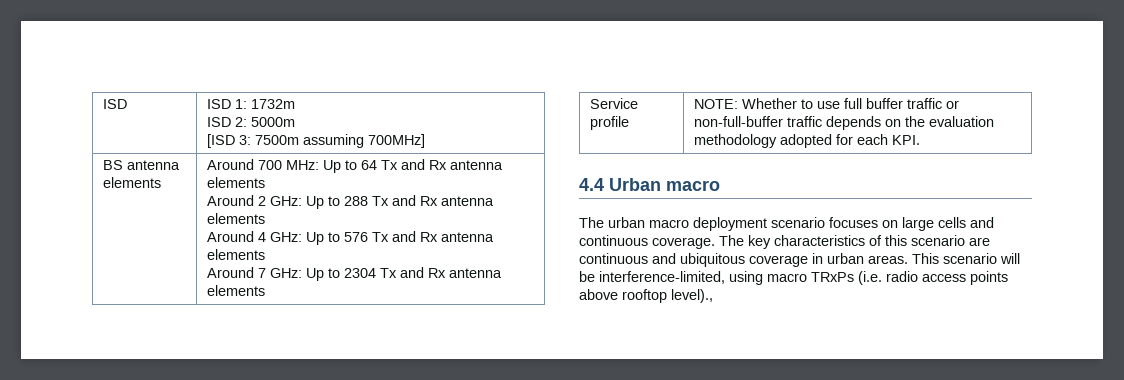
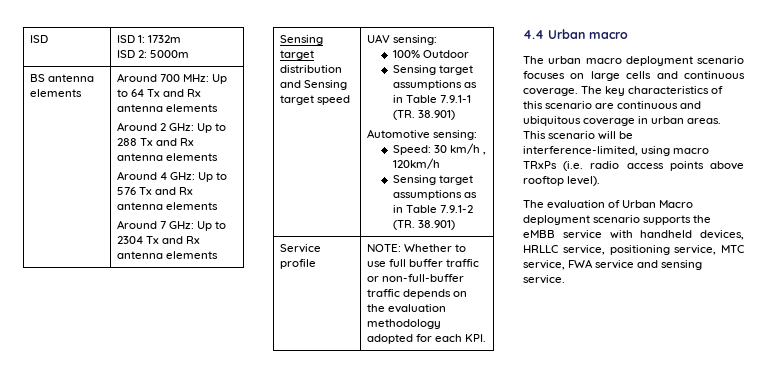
  ISD | ISD 1: 1732m
  ISD 2: 5000m
- [ISD 3: 7500m assuming 700MHz]
+ Sensing target distribution and Sensing target speed | UAV sensing:
+ 100% Outdoor
+ Sensing target assumptions as in Table 7.9.1-1 (TR. 38.901)
+ Automotive sensing:
+ Speed: 30 km/h , 120km/h
+ Sensing target assumptions as in Table 7.9.1-2 (TR. 38.901)
- This scenario will be interference-limited, using macro TRxPs (i.e. radio access points above rooftop level).,
+ This scenario will be interference-limited, using macro TRxPs (i.e. radio access points above rooftop level).
+ The evaluation of Urban Macro deployment scenario supports the eMBB service with handheld devices, HRLLC service, positioning service, MTC service, FWA service and sensing service.

